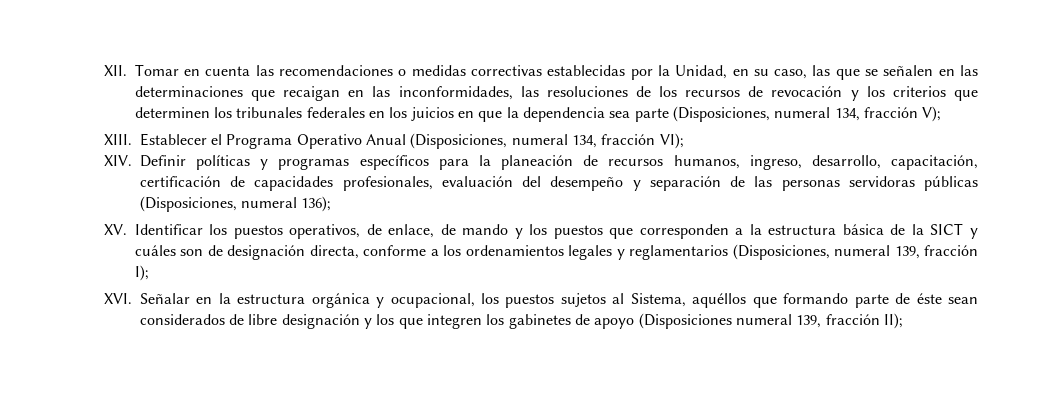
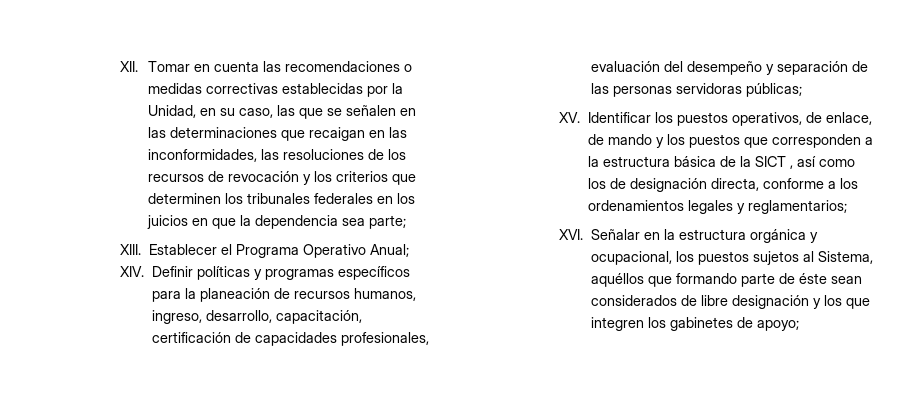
- XII. Tomar en cuenta las recomendaciones o medidas correctivas establecidas por la Unidad, en su caso, las que se señalen en las determinaciones que recaigan en las inconformidades, las resoluciones de los recursos de revocación y los criterios que determinen los tribunales federales en los juicios en que la dependencia sea parte (Disposiciones, numeral 134, fracción V);
+ XII. Tomar en cuenta las recomendaciones o medidas correctivas establecidas por la Unidad, en su caso, las que se señalen en las determinaciones que recaigan en las inconformidades, las resoluciones de los recursos de revocación y los criterios que determinen los tribunales federales en los juicios en que la dependencia sea parte;
- Establecer el Programa Operativo Anual (Disposiciones, numeral 134, fracción VI);
+ Establecer el Programa Operativo Anual;
- XIV. Definir políticas y programas específicos para la planeación de recursos humanos, ingreso, desarrollo, capacitación, certificación de capacidades profesionales, evaluación del desempeño y separación de las personas servidoras públicas (Disposiciones, numeral 136);
+ XIV. Definir políticas y programas específicos para la planeación de recursos humanos, ingreso, desarrollo, capacitación, certificación de capacidades profesionales, evaluación del desempeño y separación de las personas servidoras públicas;
- XV. Identificar los puestos operativos, de enlace, de mando y los puestos que corresponden a la estructura básica de la SICT y cuáles son de designación directa, conforme a los ordenamientos legales y reglamentarios (Disposiciones, numeral 139, fracción I);
+ XV. Identificar los puestos operativos, de enlace, de mando y los puestos que corresponden a la estructura básica de la SICT , así como los de designación directa, conforme a los ordenamientos legales y reglamentarios;
- XVI. Señalar en la estructura orgánica y ocupacional, los puestos sujetos al Sistema, aquéllos que formando parte de éste sean considerados de libre designación y los que integren los gabinetes de apoyo (Disposiciones numeral 139, fracción II);
+ XVI. Señalar en la estructura orgánica y ocupacional, los puestos sujetos al Sistema, aquéllos que formando parte de éste sean considerados de libre designación y los que integren los gabinetes de apoyo;

